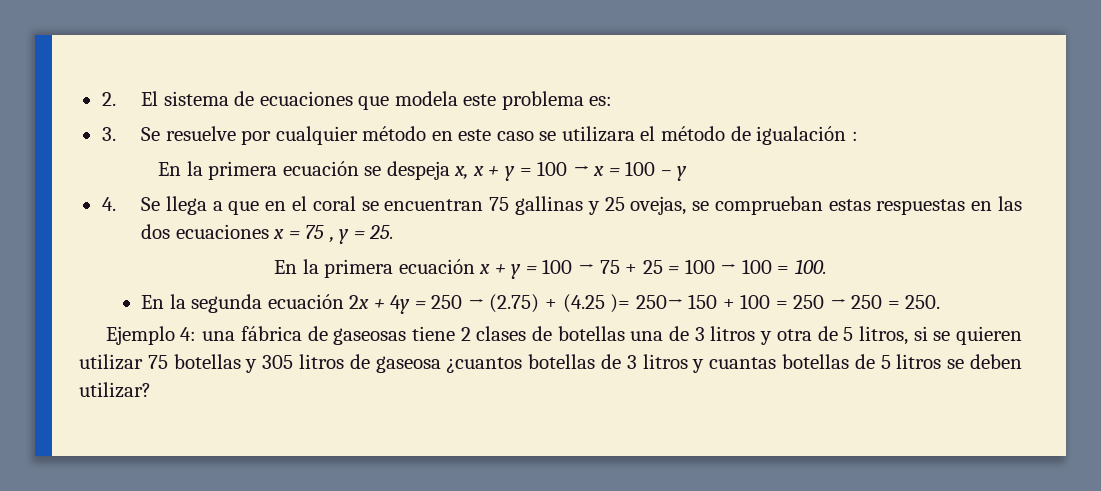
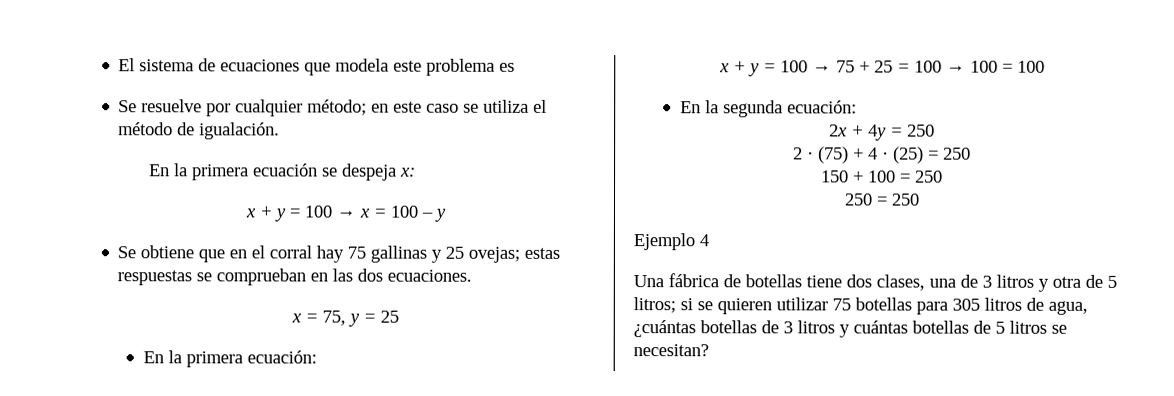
- 2. El sistema de ecuaciones que modela este problema es:
- 3. Se resuelve por cualquier método en este caso se utilizara el método de igualación :
+ El sistema de ecuaciones que modela este problema es
+ Se resuelve por cualquier método; en este caso se utiliza el método de igualación.
- En la primera ecuación se despeja x, x + y = 100 → x = 100 – y
+ En la primera ecuación se despeja x:
+ x + y = 100 → x = 100 – y
- 4. Se llega a que en el coral se encuentran 75 gallinas y 25 ovejas, se comprueban estas respuestas en las dos ecuaciones x = 75 , y = 25.
- En la primera ecuación x + y = 100 → 75 + 25 = 100 → 100 = 100.
+ Se obtiene que en el corral hay 75 gallinas y 25 ovejas; estas respuestas se comprueban en las dos ecuaciones.
+ x = 75, y = 25
+ En la primera ecuación:
+ x + y = 100 → 75 + 25 = 100 → 100 = 100
- En la segunda ecuación 2x + 4y = 250 → (2.75) + (4.25 )= 250→ 150 + 100 = 250 → 250 = 250.
+ En la segunda ecuación:
+ 2x + 4y = 250
+ 2 · (75) + 4 · (25) = 250
+ 150 + 100 = 250
+ 250 = 250
- Ejemplo 4: una fábrica de gaseosas tiene 2 clases de botellas una de 3 litros y otra de 5 litros, si se quieren utilizar 75 botellas y 305 litros de gaseosa ¿cuantos botellas de 3 litros y cuantas botellas de 5 litros se deben utilizar?
+ Ejemplo 4
+ Una fábrica de botellas tiene dos clases, una de 3 litros y otra de 5 litros; si se quieren utilizar 75 botellas para 305 litros de agua, ¿cuántas botellas de 3 litros y cuántas botellas de 5 litros se necesitan?

